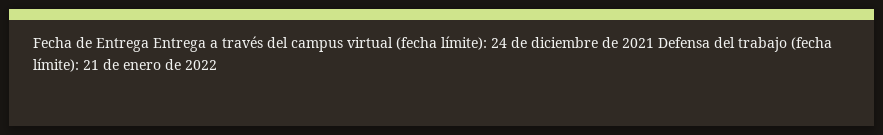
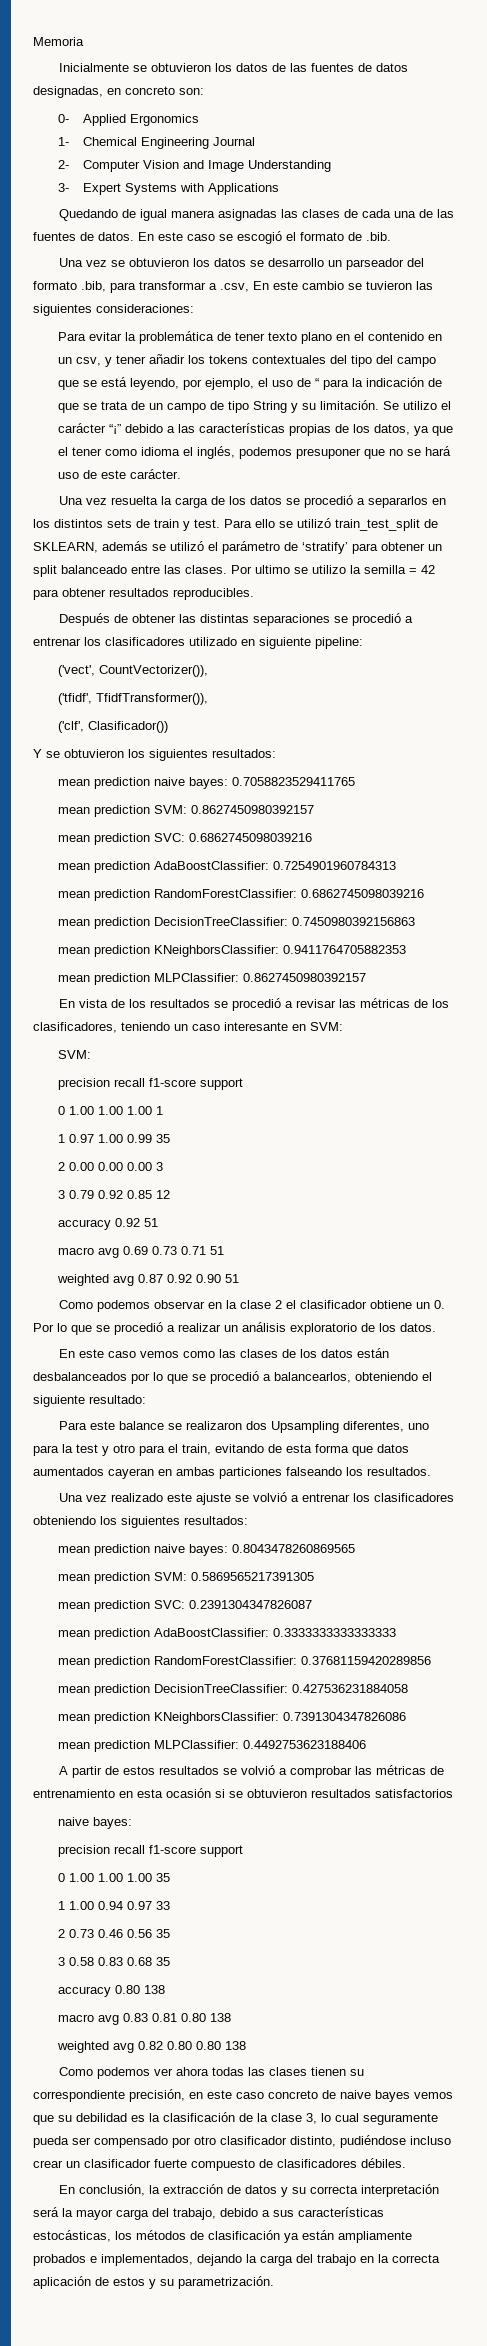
- Fecha de Entrega Entrega a través del campus virtual (fecha límite): 24 de diciembre de 2021 Defensa del trabajo (fecha límite): 21 de enero de 2022
+ Memoria
+ Inicialmente se obtuvieron los datos de las fuentes de datos designadas, en concreto son:
+ 0- Applied Ergonomics
+ 1- Chemical Engineering Journal
+ 2- Computer Vision and Image Understanding
+ 3- Expert Systems with Applications
+ Quedando de igual manera asignadas las clases de cada una de las fuentes de datos. En este caso se escogió el formato de .bib.
+ Una vez se obtuvieron los datos se desarrollo un parseador del formato .bib, para transformar a .csv, En este cambio se tuvieron las siguientes consideraciones:
+ Para evitar la problemática de tener texto plano en el contenido en un csv, y tener añadir los tokens contextuales del tipo del campo que se está leyendo, por ejemplo, el uso de “ para la indicación de que se trata de un campo de tipo String y su limitación. Se utilizo el carácter “¡” debido a las características propias de los datos, ya que el tener como idioma el inglés, podemos presuponer que no se hará uso de este carácter.
+ Una vez resuelta la carga de los datos se procedió a separarlos en los distintos sets de train y test. Para ello se utilizó train_test_split de SKLEARN, además se utilizó el parámetro de ‘stratify’ para obtener un split balanceado entre las clases. Por ultimo se utilizo la semilla = 42 para obtener resultados reproducibles.
+ Después de obtener las distintas separaciones se procedió a entrenar los clasificadores utilizado en siguiente pipeline:
+ ('vect', CountVectorizer()),
+ ('tfidf', TfidfTransformer()),
+ ('clf', Clasificador())
+ Y se obtuvieron los siguientes resultados:
+ mean prediction naive bayes: 0.7058823529411765
+ mean prediction SVM: 0.8627450980392157
+ mean prediction SVC: 0.6862745098039216
+ mean prediction AdaBoostClassifier: 0.7254901960784313
+ mean prediction RandomForestClassifier: 0.6862745098039216
+ mean prediction DecisionTreeClassifier: 0.7450980392156863
+ mean prediction KNeighborsClassifier: 0.9411764705882353
+ mean prediction MLPClassifier: 0.8627450980392157
+ En vista de los resultados se procedió a revisar las métricas de los clasificadores, teniendo un caso interesante en SVM:
+ SVM:
+ precision recall f1-score support
+ 0 1.00 1.00 1.00 1
+ 1 0.97 1.00 0.99 35
+ 2 0.00 0.00 0.00 3
+ 3 0.79 0.92 0.85 12
+ accuracy 0.92 51
+ macro avg 0.69 0.73 0.71 51
+ weighted avg 0.87 0.92 0.90 51
+ Como podemos observar en la clase 2 el clasificador obtiene un 0. Por lo que se procedió a realizar un análisis exploratorio de los datos.
+ En este caso vemos como las clases de los datos están desbalanceados por lo que se procedió a balancearlos, obteniendo el siguiente resultado:
+ Para este balance se realizaron dos Upsampling diferentes, uno para la test y otro para el train, evitando de esta forma que datos aumentados cayeran en ambas particiones falseando los resultados.
+ Una vez realizado este ajuste se volvió a entrenar los clasificadores obteniendo los siguientes resultados:
+ mean prediction naive bayes: 0.8043478260869565
+ mean prediction SVM: 0.5869565217391305
+ mean prediction SVC: 0.2391304347826087
+ mean prediction AdaBoostClassifier: 0.3333333333333333
+ mean prediction RandomForestClassifier: 0.37681159420289856
+ mean prediction DecisionTreeClassifier: 0.427536231884058
+ mean prediction KNeighborsClassifier: 0.7391304347826086
+ mean prediction MLPClassifier: 0.4492753623188406
+ A partir de estos resultados se volvió a comprobar las métricas de entrenamiento en esta ocasión si se obtuvieron resultados satisfactorios
+ naive bayes:
+ precision recall f1-score support
+ 0 1.00 1.00 1.00 35
+ 1 1.00 0.94 0.97 33
+ 2 0.73 0.46 0.56 35
+ 3 0.58 0.83 0.68 35
+ accuracy 0.80 138
+ macro avg 0.83 0.81 0.80 138
+ weighted avg 0.82 0.80 0.80 138
+ Como podemos ver ahora todas las clases tienen su correspondiente precisión, en este caso concreto de naive bayes vemos que su debilidad es la clasificación de la clase 3, lo cual seguramente pueda ser compensado por otro clasificador distinto, pudiéndose incluso crear un clasificador fuerte compuesto de clasificadores débiles.
+ En conclusión, la extracción de datos y su correcta interpretación será la mayor carga del trabajo, debido a sus características estocásticas, los métodos de clasificación ya están ampliamente probados e implementados, dejando la carga del trabajo en la correcta aplicación de estos y su parametrización.

